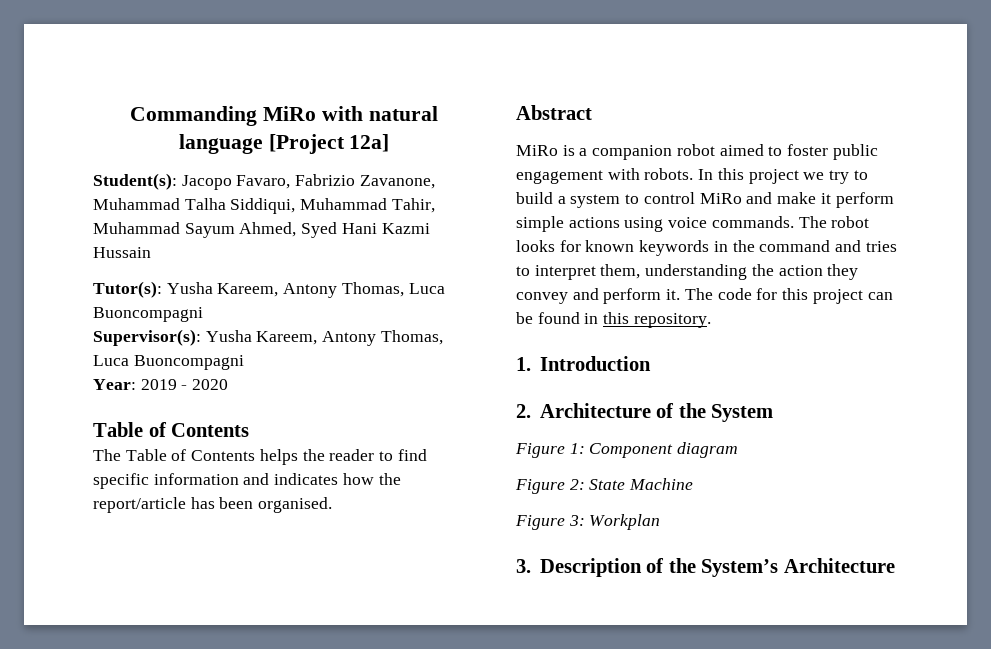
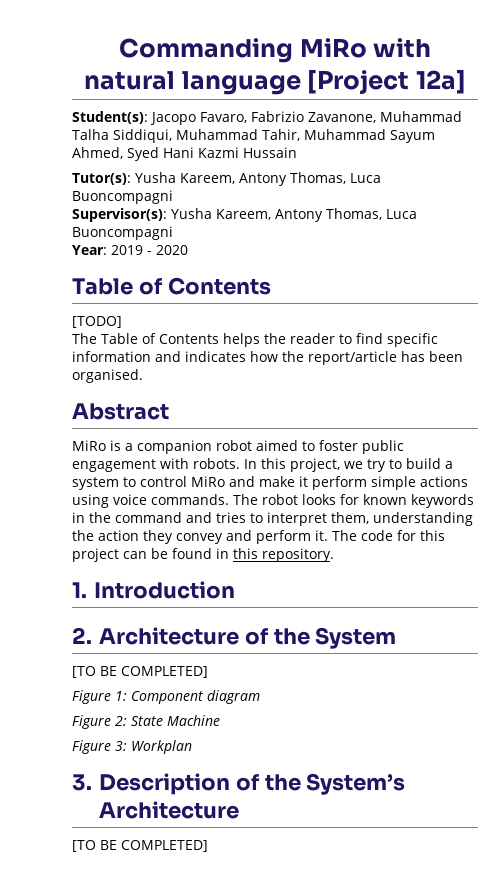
+ [TODO]
- In this project we try to build a system to control MiRo and make it perform simple actions using voice commands.
+ In this project, we try to build a system to control MiRo and make it perform simple actions using voice commands.
  2. Architecture of the System
+ [TO BE COMPLETED]
  3. Description of the System’s Architecture
+ [TO BE COMPLETED]

